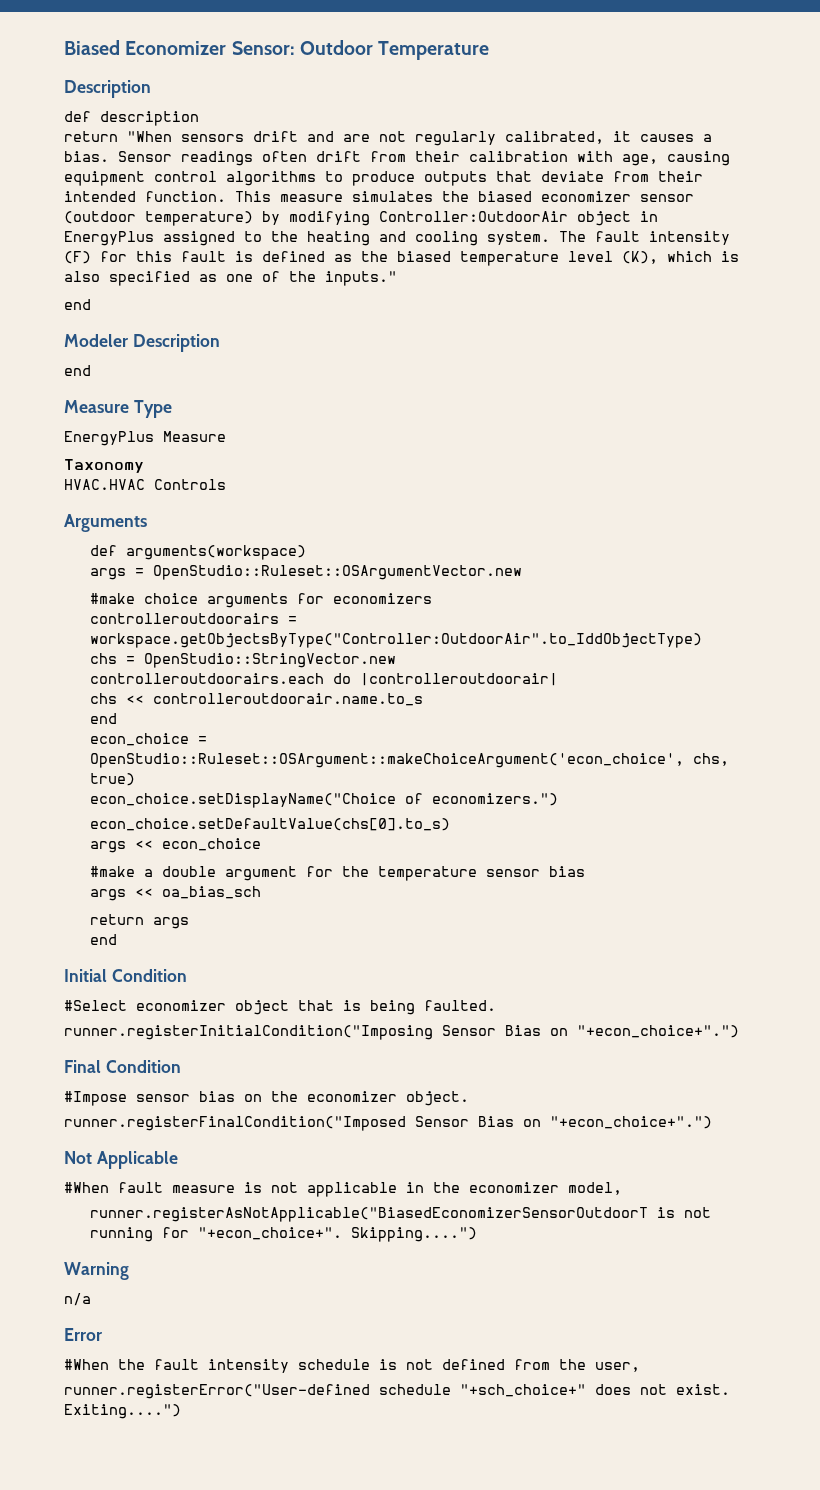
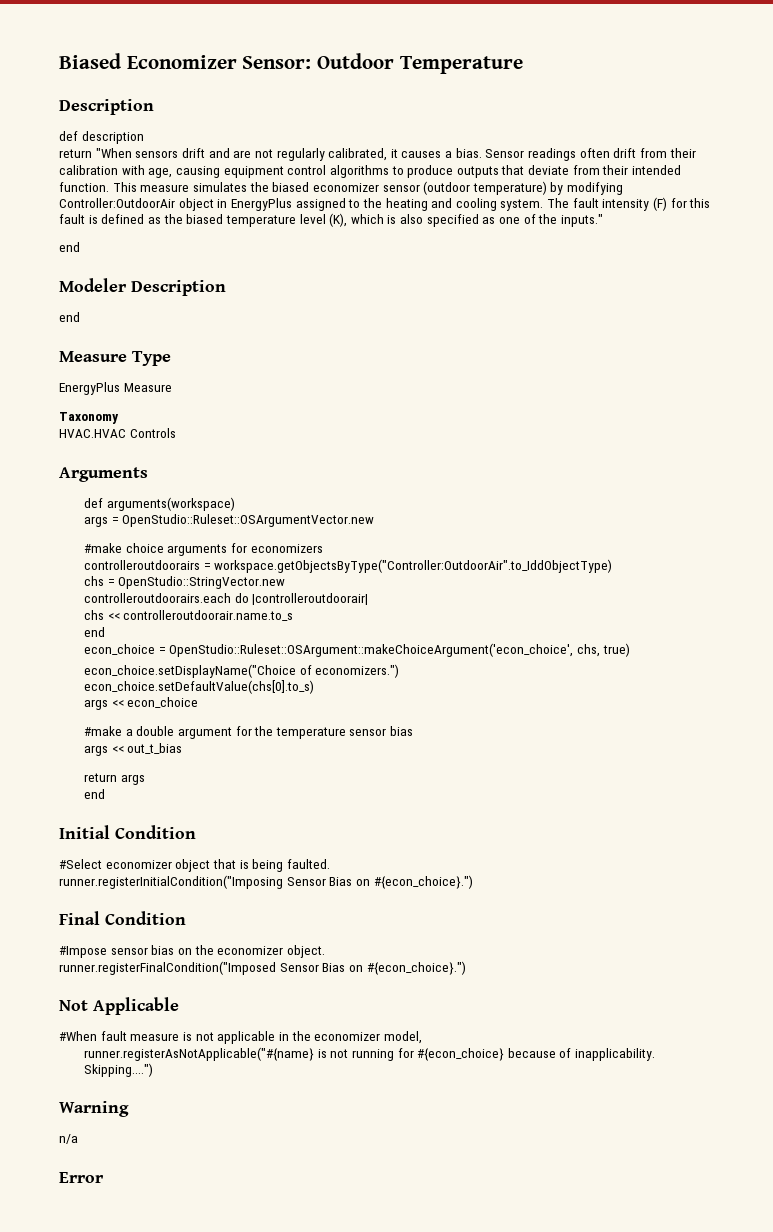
- args << oa_bias_sch
+ args << out_t_bias
- runner.registerInitialCondition("Imposing Sensor Bias on "+econ_choice+".")
+ runner.registerInitialCondition("Imposing Sensor Bias on #{econ_choice}.")
- runner.registerFinalCondition("Imposed Sensor Bias on "+econ_choice+".")
+ runner.registerFinalCondition("Imposed Sensor Bias on #{econ_choice}.")
- runner.registerAsNotApplicable("BiasedEconomizerSensorOutdoorT is not running for "+econ_choice+".
+ runner.registerAsNotApplicable("#{name} is not running for #{econ_choice} because of inapplicability.
- #When the fault intensity schedule is not defined from the user,
- runner.registerError("User-defined schedule "+sch_choice+" does not exist. Exiting....")

